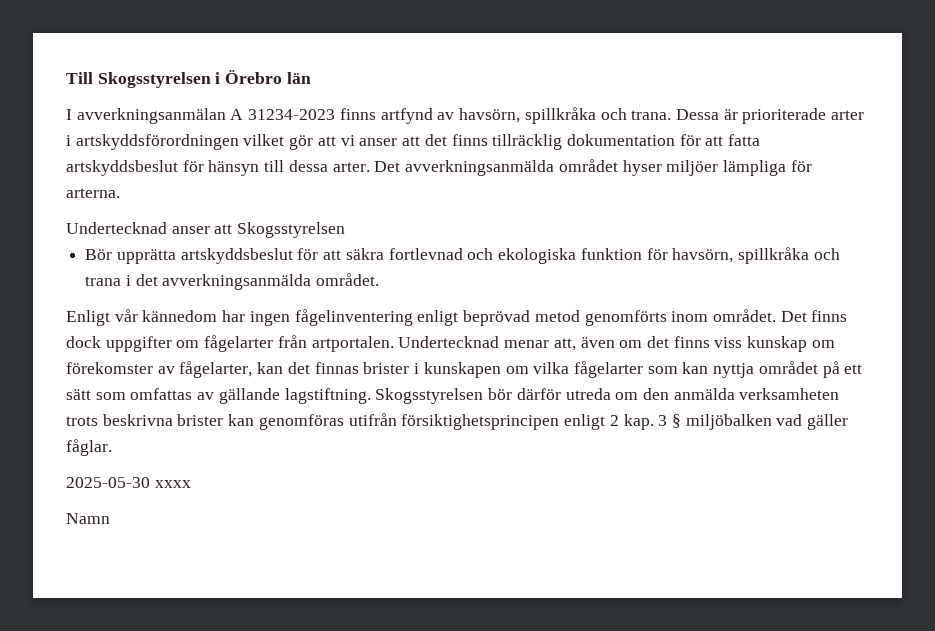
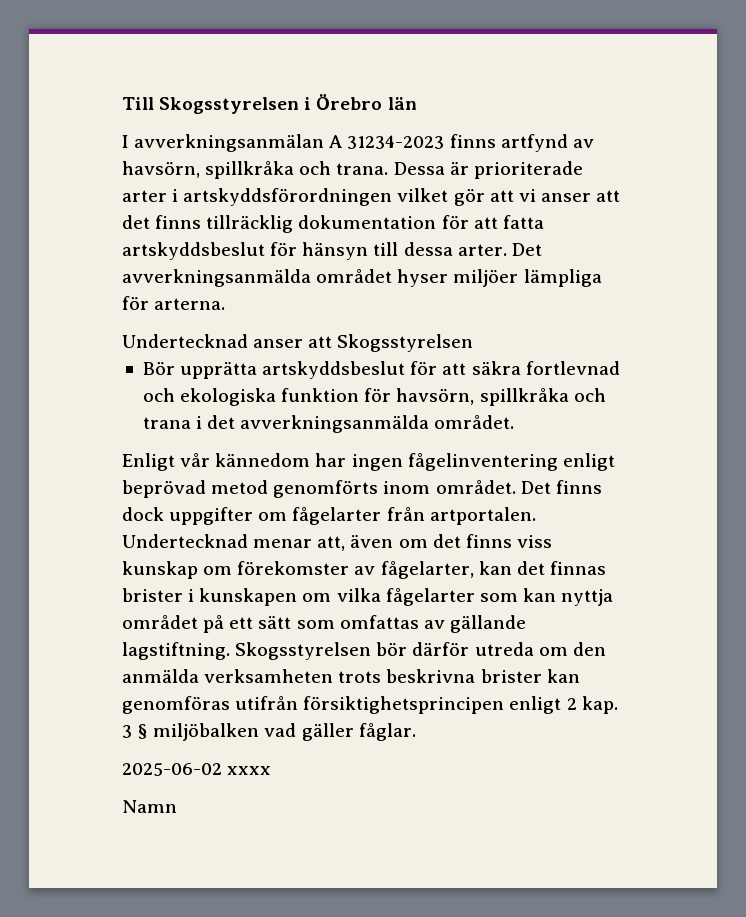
- 2025-05-30 xxxx
+ 2025-06-02 xxxx

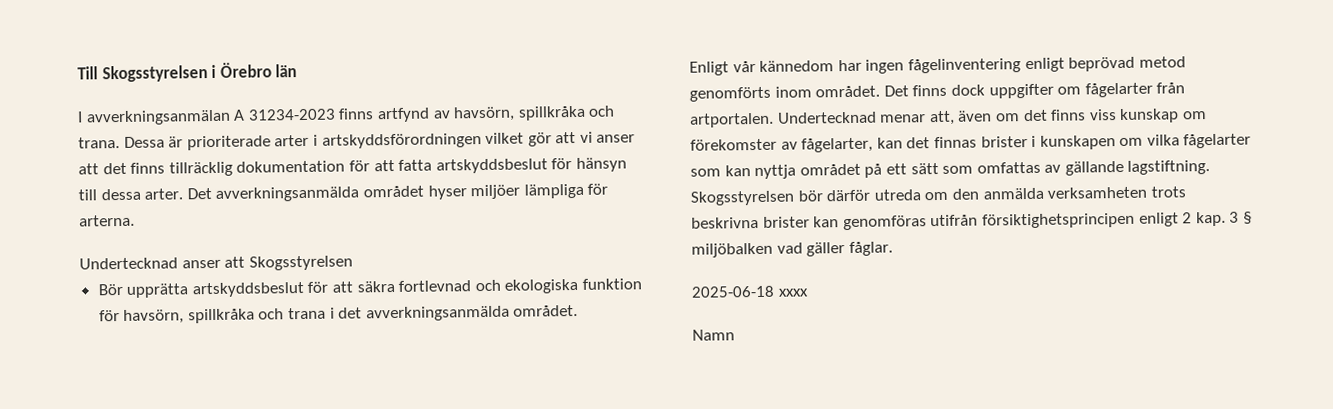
- 2025-06-02 xxxx
+ 2025-06-18 xxxx

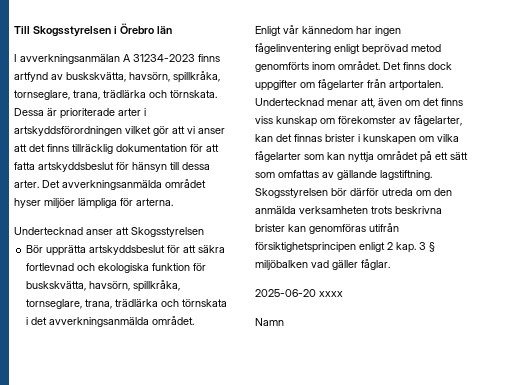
- I avverkningsanmälan A 31234-2023 finns artfynd av havsörn, spillkråka och trana.
+ I avverkningsanmälan A 31234-2023 finns artfynd av buskskvätta, havsörn, spillkråka, tornseglare, trana, trädlärka och törnskata.
- Bör upprätta artskyddsbeslut för att säkra fortlevnad och ekologiska funktion för havsörn, spillkråka och trana i det avverkningsanmälda området.
+ Bör upprätta artskyddsbeslut för att säkra fortlevnad och ekologiska funktion för buskskvätta, havsörn, spillkråka, tornseglare, trana, trädlärka och törnskata i det avverkningsanmälda området.
- 2025-06-18 xxxx
+ 2025-06-20 xxxx

